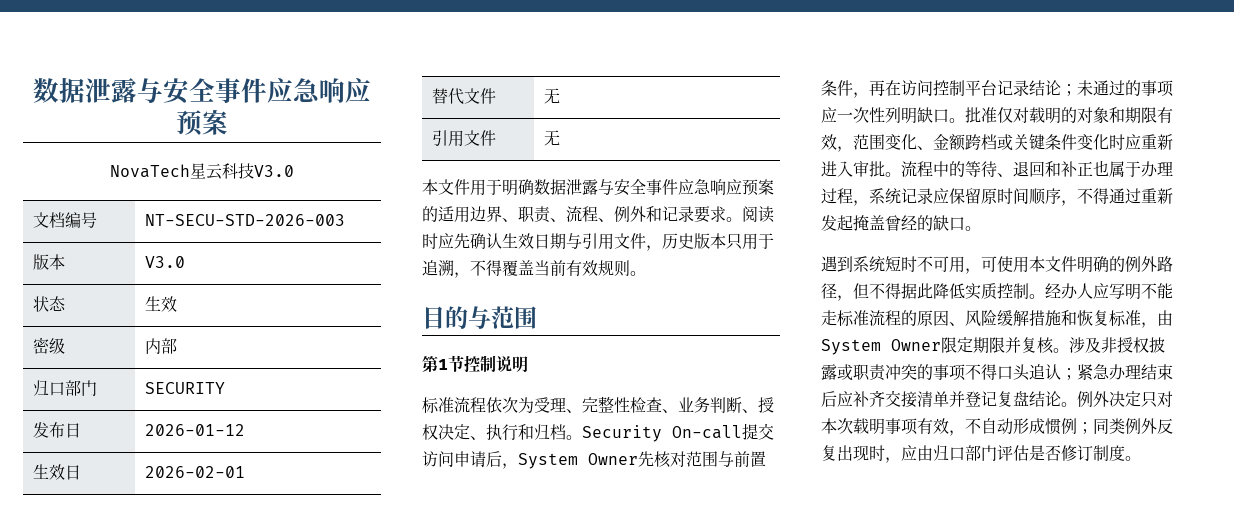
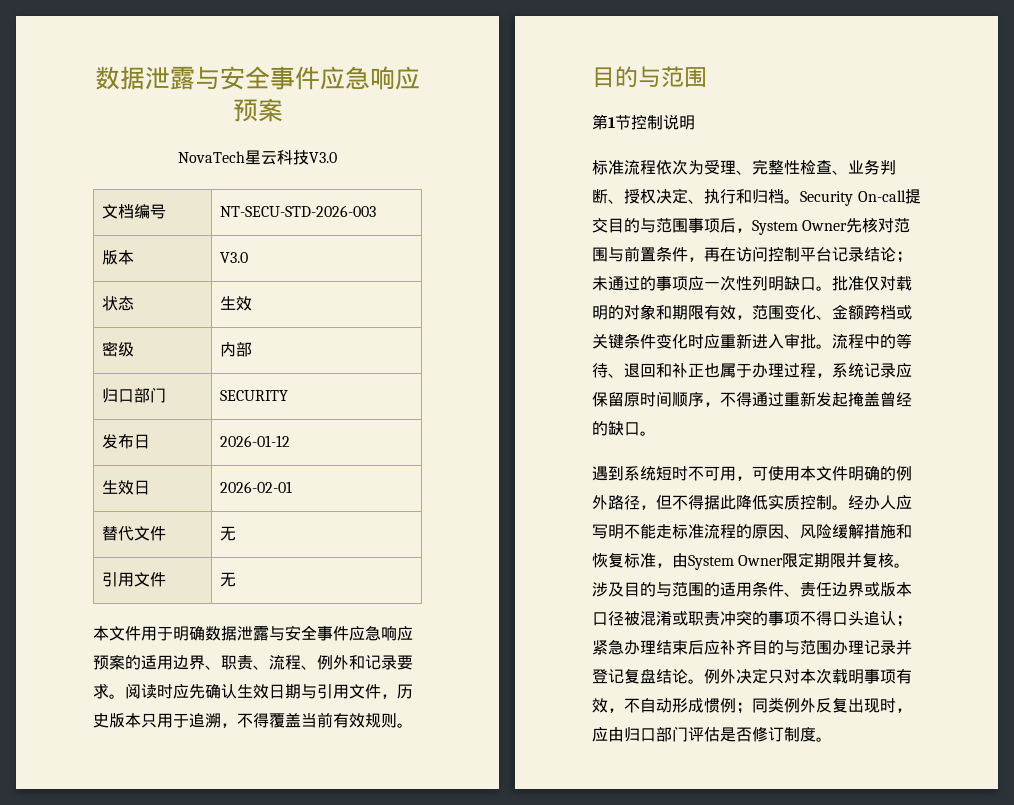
- Security On-call提交访问申请后，System Owner先核对范围与前置条件，再在访问控制平台记录结论；未通过的事项应一次性列明缺口。
+ Security On-call提交目的与范围事项后，System Owner先核对范围与前置条件，再在访问控制平台记录结论；未通过的事项应一次性列明缺口。
- 涉及非授权披露或职责冲突的事项不得口头追认；紧急办理结束后应补齐交接清单并登记复盘结论。
+ 涉及目的与范围的适用条件、责任边界或版本口径被混淆或职责冲突的事项不得口头追认；紧急办理结束后应补齐目的与范围办理记录并登记复盘结论。

